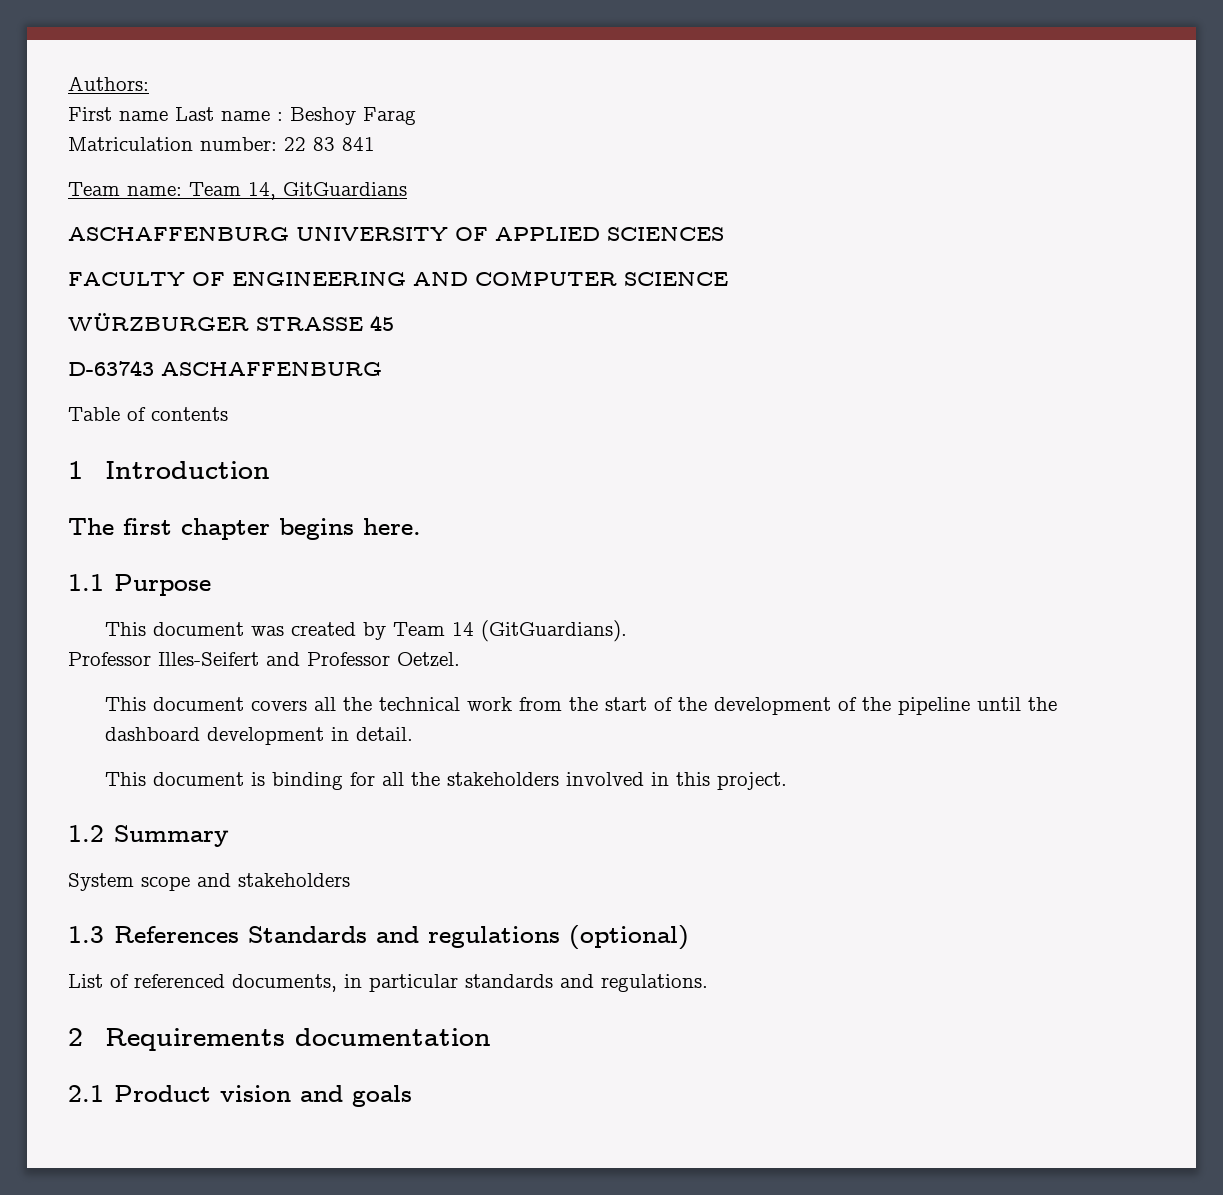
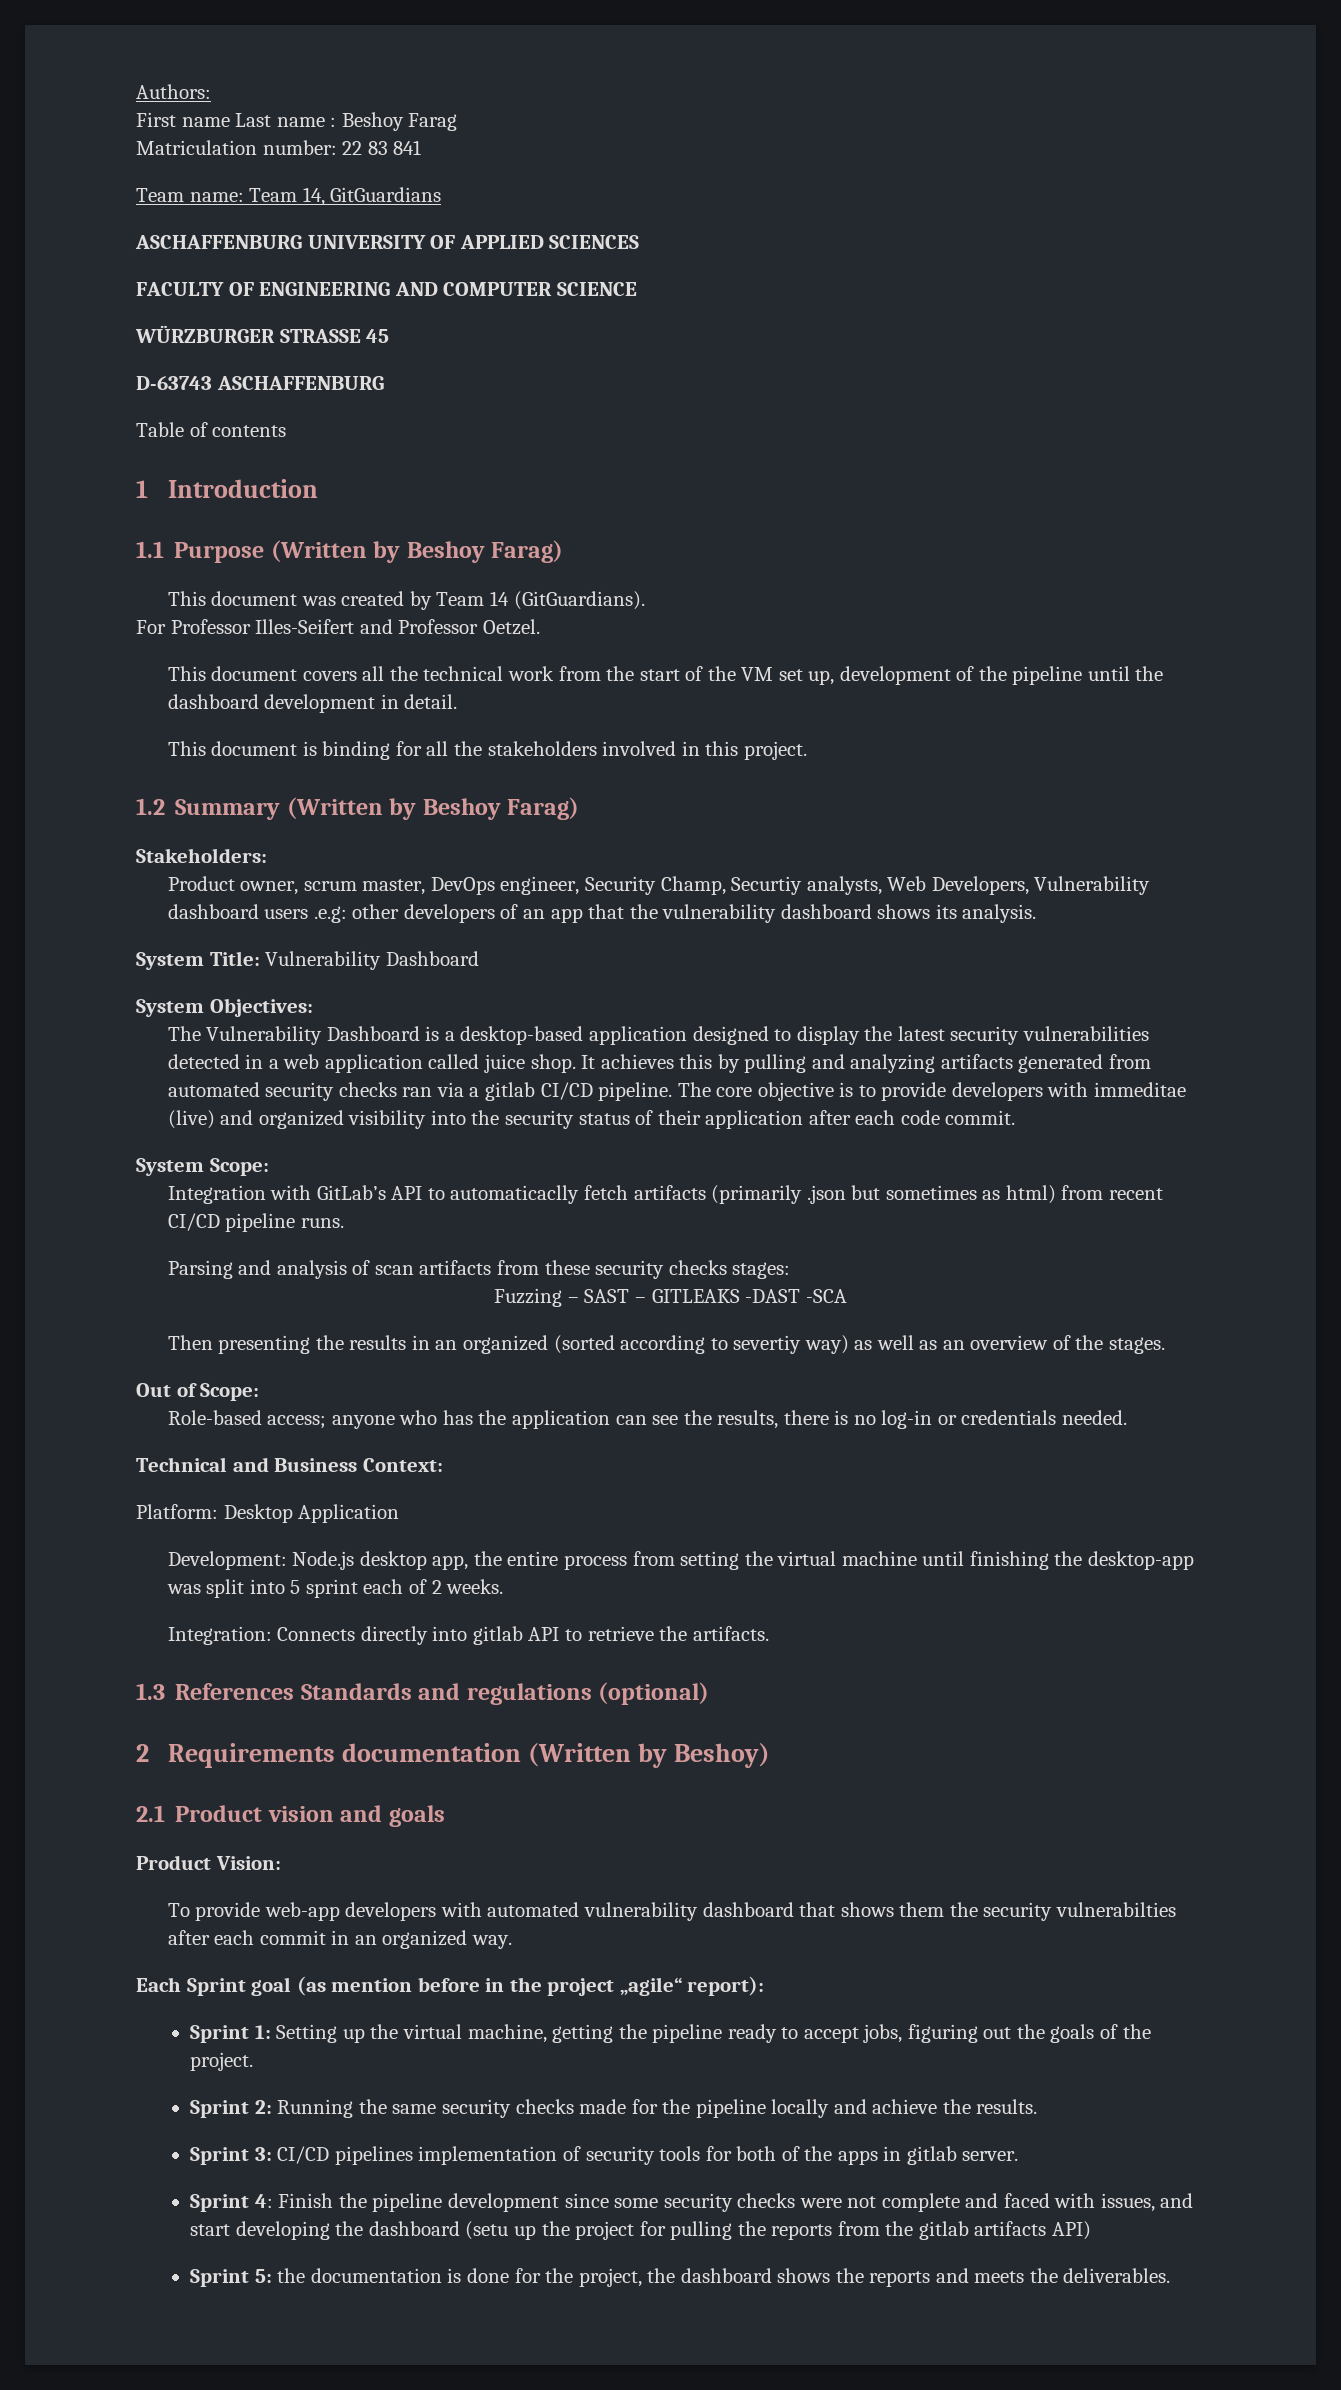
- The first chapter begins here.
- 1.1 Purpose
+ 1.1 Purpose (Written by Beshoy Farag)
- Professor Illes-Seifert and Professor Oetzel.
+ For Professor Illes-Seifert and Professor Oetzel.
- This document covers all the technical work from the start of the development of the pipeline until the dashboard development in detail.
+ This document covers all the technical work from the start of the VM set up, development of the pipeline until the dashboard development in detail.
- 1.2 Summary
- System scope and stakeholders
+ 1.2 Summary (Written by Beshoy Farag)
+ Stakeholders:
+ Product owner, scrum master, DevOps engineer, Security Champ, Securtiy analysts, Web Developers, Vulnerability dashboard users .e.g: other developers of an app that the vulnerability dashboard shows its analysis.
+ System Title: Vulnerability Dashboard
+ System Objectives:
+ The Vulnerability Dashboard is a desktop-based application designed to display the latest security vulnerabilities detected in a web application called juice shop. It achieves this by pulling and analyzing artifacts generated from automated security checks ran via a gitlab CI/CD pipeline. The core objective is to provide developers with immeditae (live) and organized visibility into the security status of their application after each code commit.
+ System Scope:
+ Integration with GitLab’s API to automaticaclly fetch artifacts (primarily .json but sometimes as html) from recent CI/CD pipeline runs.
+ Parsing and analysis of scan artifacts from these security checks stages:
+ Fuzzing – SAST – GITLEAKS -DAST -SCA
+ Then presenting the results in an organized (sorted according to severtiy way) as well as an overview of the stages.
+ Out of Scope:
+ Role-based access; anyone who has the application can see the results, there is no log-in or credentials needed.
+ Technical and Business Context:
+ Platform: Desktop Application
+ Development: Node.js desktop app, the entire process from setting the virtual machine until finishing the desktop-app was split into 5 sprint each of 2 weeks.
+ Integration: Connects directly into gitlab API to retrieve the artifacts.
- List of referenced documents, in particular standards and regulations.
- 2 Requirements documentation
+ 2 Requirements documentation (Written by Beshoy)
+ Product Vision:
+ To provide web-app developers with automated vulnerability dashboard that shows them the security vulnerabilties after each commit in an organized way.
+ Each Sprint goal (as mention before in the project „agile“ report):
+ Sprint 1: Setting up the virtual machine, getting the pipeline ready to accept jobs, figuring out the goals of the project.
+ Sprint 2: Running the same security checks made for the pipeline locally and achieve the results.
+ Sprint 3: CI/CD pipelines implementation of security tools for both of the apps in gitlab server.
+ Sprint 4: Finish the pipeline development since some security checks were not complete and faced with issues, and start developing the dashboard (setu up the project for pulling the reports from the gitlab artifacts API)
+ Sprint 5: the documentation is done for the project, the dashboard shows the reports and meets the deliverables.

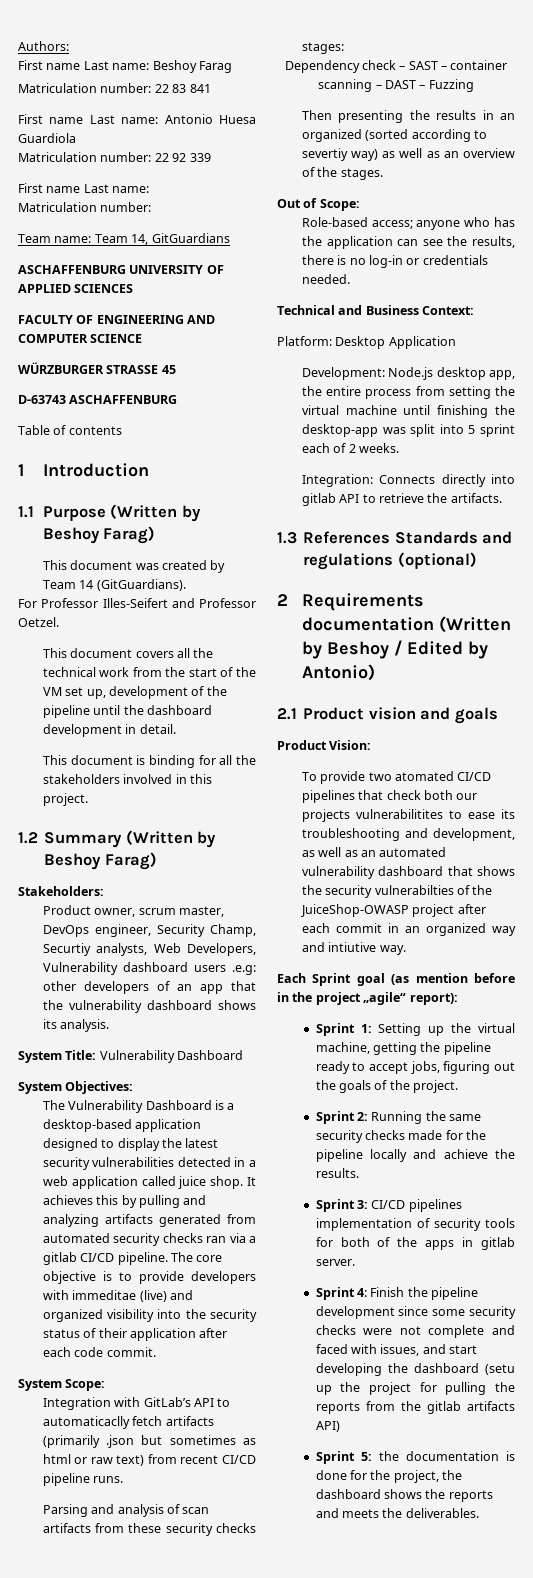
- First name Last name : Beshoy Farag
+ First name Last name: Beshoy Farag
+ First name Last name: Antonio Huesa Guardiola
+ Matriculation number: 22 92 339
+ First name Last name:
+ Matriculation number:
- Integration with GitLab’s API to automaticaclly fetch artifacts (primarily .json but sometimes as html) from recent CI/CD pipeline runs.
+ Integration with GitLab’s API to automaticaclly fetch artifacts (primarily .json but sometimes as html or raw text) from recent CI/CD pipeline runs.
- Fuzzing – SAST – GITLEAKS -DAST -SCA
+ Dependency check – SAST – container scanning – DAST – Fuzzing
- 2 Requirements documentation (Written by Beshoy)
+ 2 Requirements documentation (Written by Beshoy / Edited by Antonio)
- To provide web-app developers with automated vulnerability dashboard that shows them the security vulnerabilties after each commit in an organized way.
+ To provide two atomated CI/CD pipelines that check both our projects vulnerabilitites to ease its troubleshooting and development, as well as an automated vulnerability dashboard that shows the security vulnerabilties of the JuiceShop-OWASP project after each commit in an organized way and intiutive way.

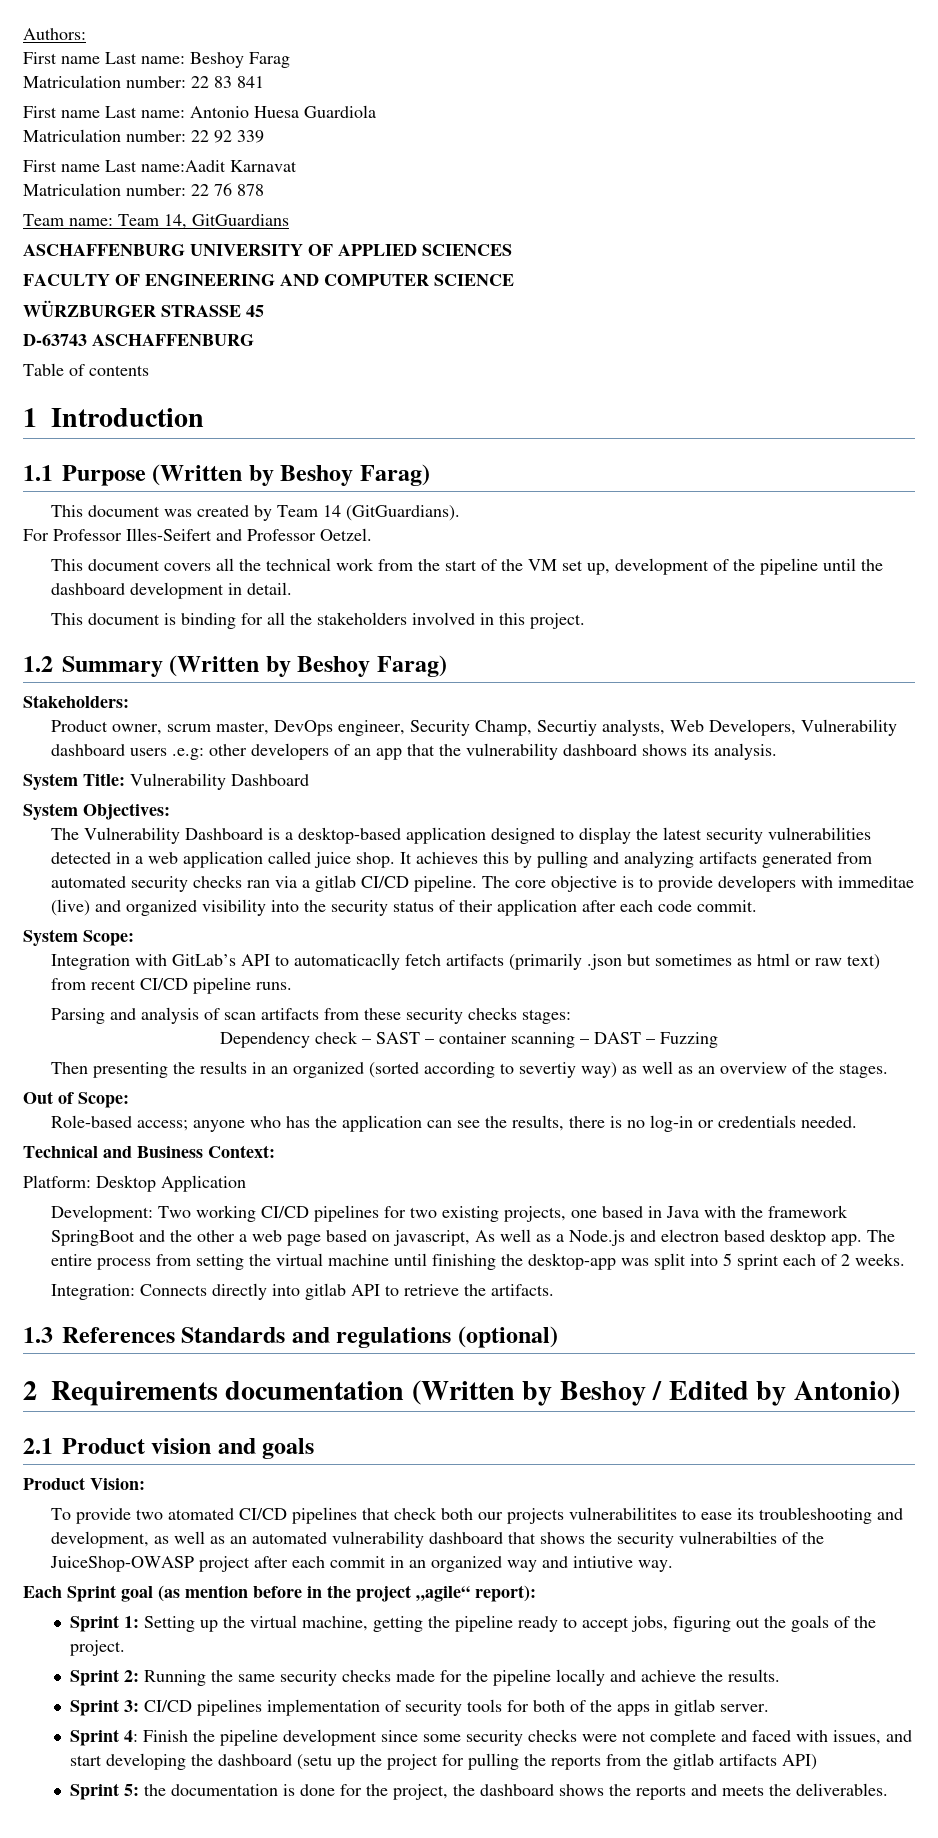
  Matriculation number: 22 92 339
- First name Last name:
- Matriculation number:
+ First name Last name:Aadit Karnavat
+ Matriculation number: 22 76 878
- Development: Node.js desktop app, the entire process from setting the virtual machine until finishing the desktop-app was split into 5 sprint each of 2 weeks.
+ Development: Two working CI/CD pipelines for two existing projects, one based in Java with the framework SpringBoot and the other a web page based on javascript, As well as a Node.js and electron based desktop app. The entire process from setting the virtual machine until finishing the desktop-app was split into 5 sprint each of 2 weeks.

